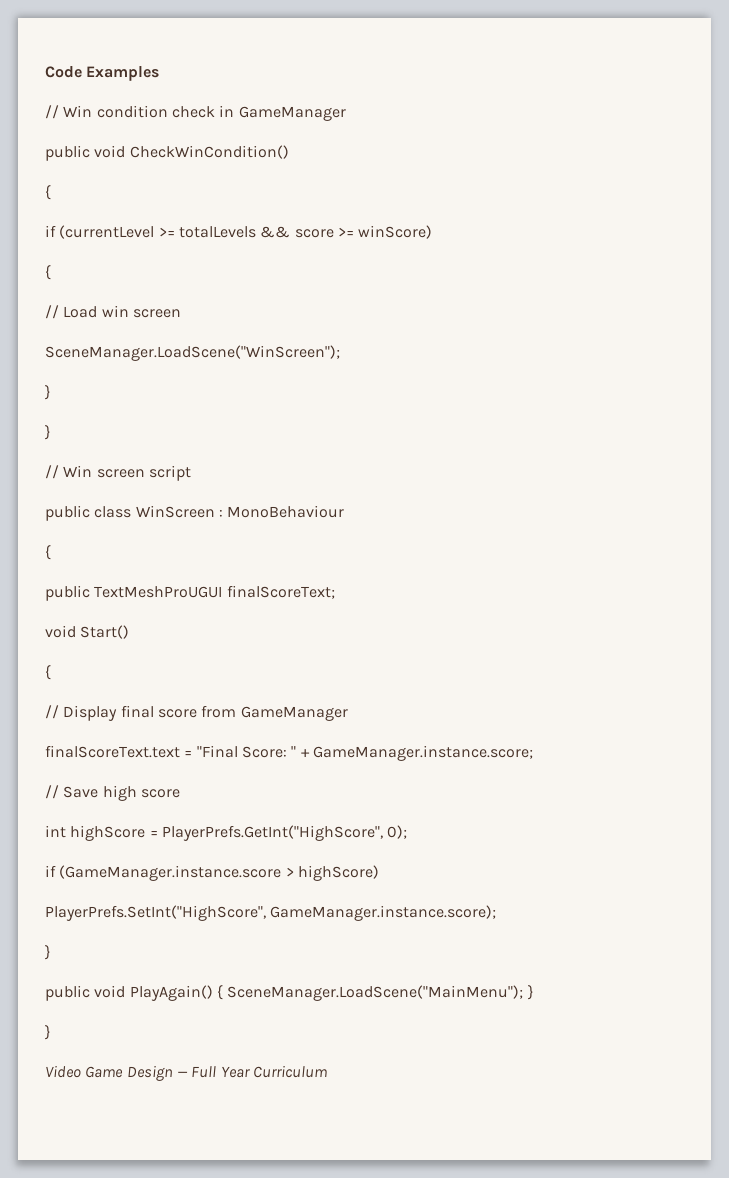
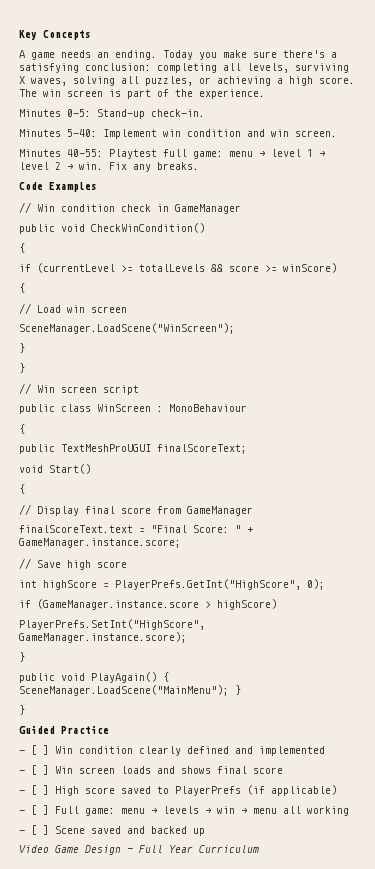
+ Key Concepts
+ A game needs an ending. Today you make sure there's a satisfying conclusion: completing all levels, surviving X waves, solving all puzzles, or achieving a high score. The win screen is part of the experience.
+ Minutes 0-5: Stand-up check-in.
+ Minutes 5-40: Implement win condition and win screen.
+ Minutes 40-55: Playtest full game: menu → level 1 → level 2 → win. Fix any breaks.
+ Guided Practice
+ - [ ] Win condition clearly defined and implemented
+ - [ ] Win screen loads and shows final score
+ - [ ] High score saved to PlayerPrefs (if applicable)
+ - [ ] Full game: menu → levels → win → menu all working
+ - [ ] Scene saved and backed up

